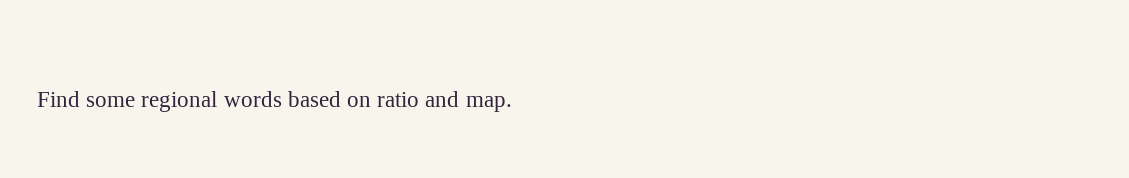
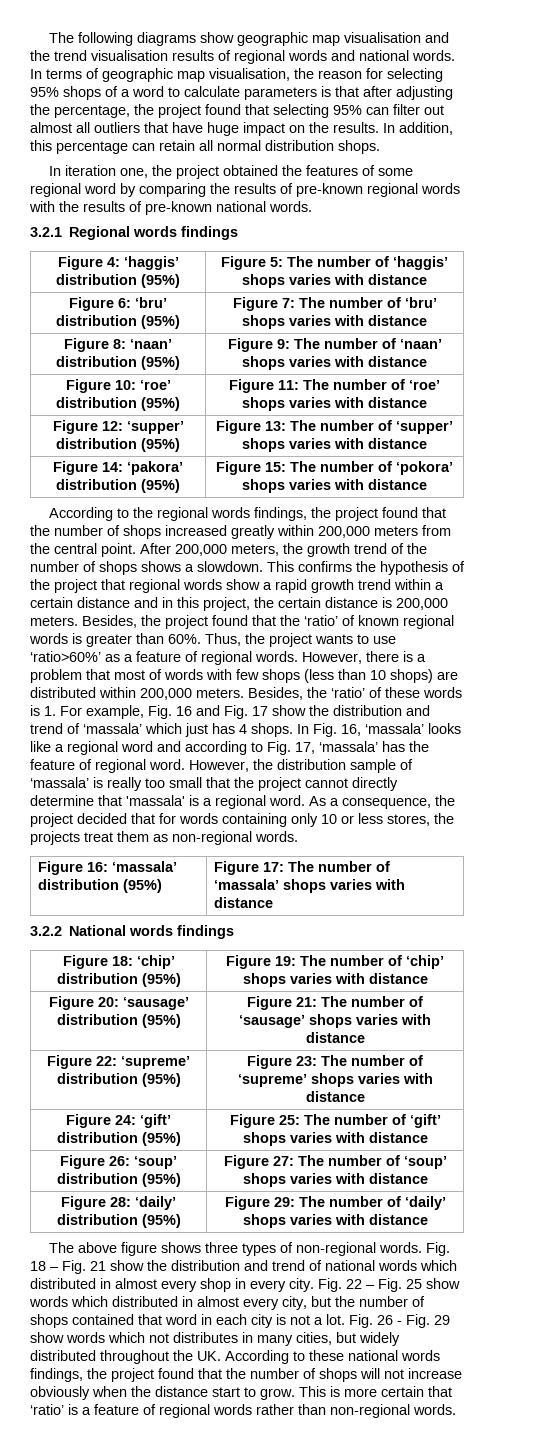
- Find some regional words based on ratio and map.
+ The following diagrams show geographic map visualisation and the trend visualisation results of regional words and national words. In terms of geographic map visualisation, the reason for selecting 95% shops of a word to calculate parameters is that after adjusting the percentage, the project found that selecting 95% can filter out almost all outliers that have huge impact on the results. In addition, this percentage can retain all normal distribution shops.
+ In iteration one, the project obtained the features of some regional word by comparing the results of pre-known regional words with the results of pre-known national words.
+ 3.2.1 Regional words findings
+ Figure 4: ‘haggis’ distribution (95%) | Figure 5: The number of ‘haggis’ shops varies with distance
+ Figure 6: ‘bru’ distribution (95%) | Figure 7: The number of ‘bru’ shops varies with distance
+ Figure 8: ‘naan’ distribution (95%) | Figure 9: The number of ‘naan’ shops varies with distance
+ Figure 10: ‘roe’ distribution (95%) | Figure 11: The number of ‘roe’ shops varies with distance
+ Figure 12: ‘supper’ distribution (95%) | Figure 13: The number of ‘supper’ shops varies with distance
+ Figure 14: ‘pakora’ distribution (95%) | Figure 15: The number of ‘pokora’ shops varies with distance
+ According to the regional words findings, the project found that the number of shops increased greatly within 200,000 meters from the central point. After 200,000 meters, the growth trend of the number of shops shows a slowdown. This confirms the hypothesis of the project that regional words show a rapid growth trend within a certain distance and in this project, the certain distance is 200,000 meters. Besides, the project found that the ‘ratio’ of known regional words is greater than 60%. Thus, the project wants to use ‘ratio>60%’ as a feature of regional words. However, there is a problem that most of words with few shops (less than 10 shops) are distributed within 200,000 meters. Besides, the ‘ratio’ of these words is 1. For example, Fig. 16 and Fig. 17 show the distribution and trend of ‘massala’ which just has 4 shops. In Fig. 16, ‘massala’ looks like a regional word and according to Fig. 17, ‘massala’ has the feature of regional word. However, the distribution sample of ‘massala’ is really too small that the project cannot directly determine that 'massala' is a regional word. As a consequence, the project decided that for words containing only 10 or less stores, the projects treat them as non-regional words.
+ Figure 16: ‘massala’ distribution (95%) | Figure 17: The number of ‘massala’ shops varies with distance
+ 3.2.2 National words findings
+ Figure 18: ‘chip’ distribution (95%) | Figure 19: The number of ‘chip’ shops varies with distance
+ Figure 20: ‘sausage’ distribution (95%) | Figure 21: The number of ‘sausage’ shops varies with distance
+ Figure 22: ‘supreme’ distribution (95%) | Figure 23: The number of ‘supreme’ shops varies with distance
+ Figure 24: ‘gift’ distribution (95%) | Figure 25: The number of ‘gift’ shops varies with distance
+ Figure 26: ‘soup’ distribution (95%) | Figure 27: The number of ‘soup’ shops varies with distance
+ Figure 28: ‘daily’ distribution (95%) | Figure 29: The number of ‘daily’ shops varies with distance
+ The above figure shows three types of non-regional words. Fig. 18 – Fig. 21 show the distribution and trend of national words which distributed in almost every shop in every city. Fig. 22 – Fig. 25 show words which distributed in almost every city, but the number of shops contained that word in each city is not a lot. Fig. 26 - Fig. 29 show words which not distributes in many cities, but widely distributed throughout the UK. According to these national words findings, the project found that the number of shops will not increase obviously when the distance start to grow. This is more certain that ‘ratio’ is a feature of regional words rather than non-regional words.

